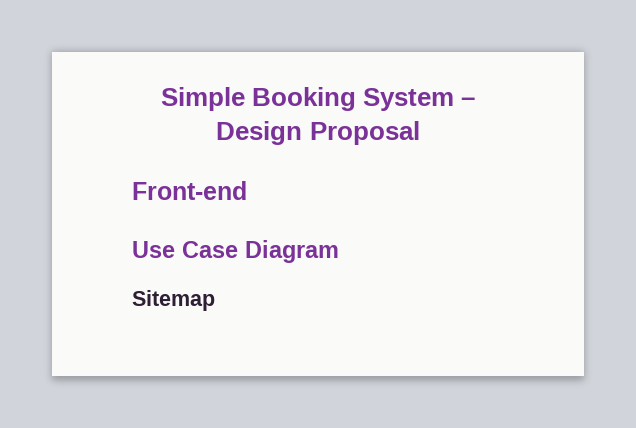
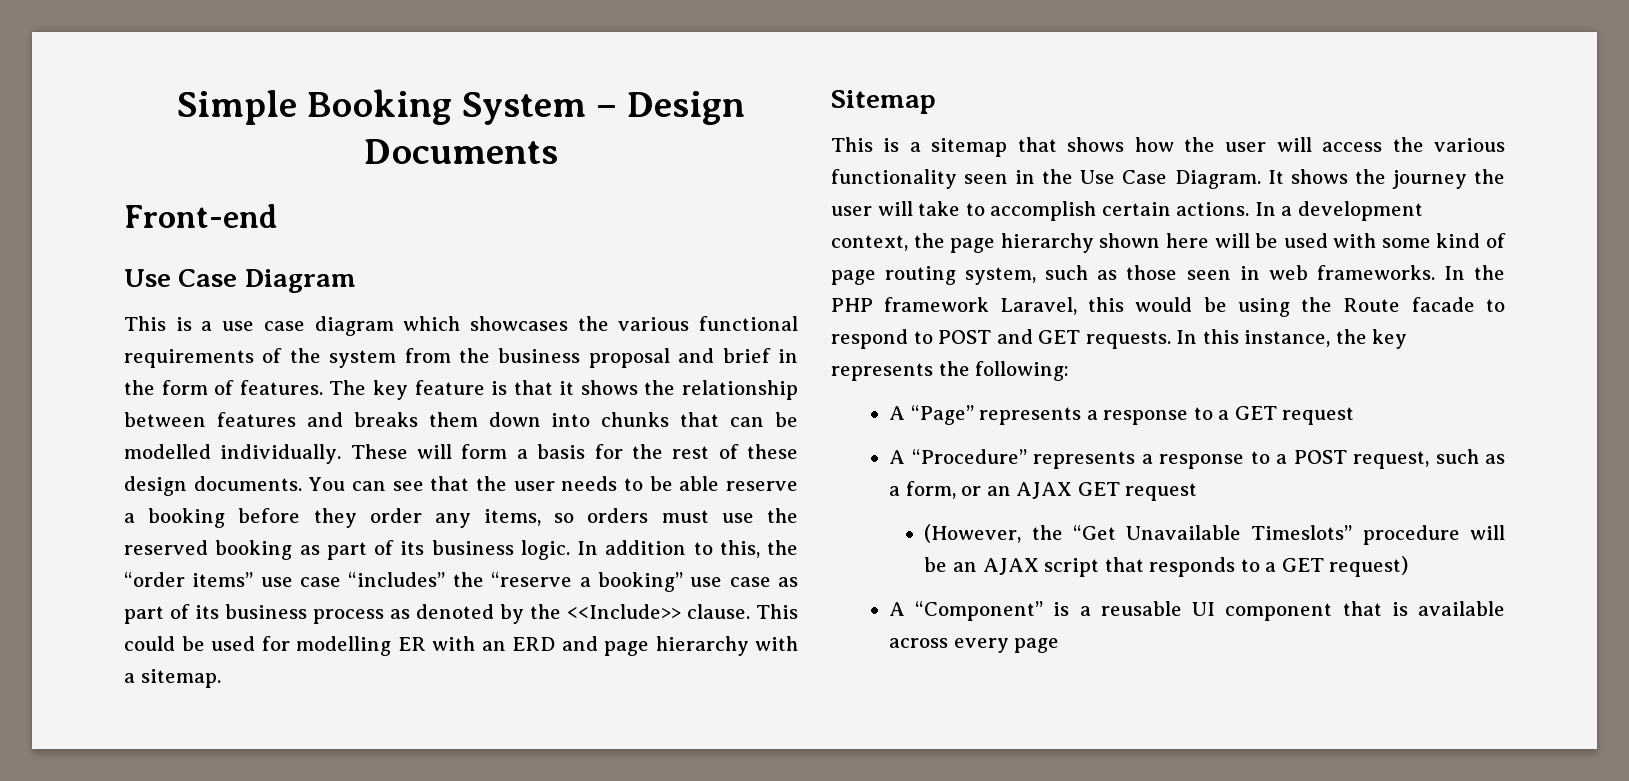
- Simple Booking System – Design Proposal
+ Simple Booking System – Design Documents
+ This is a use case diagram which showcases the various functional requirements of the system from the business proposal and brief in the form of features. The key feature is that it shows the relationship between features and breaks them down into chunks that can be modelled individually. These will form a basis for the rest of these design documents. You can see that the user needs to be able reserve a booking before they order any items, so orders must use the reserved booking as part of its business logic. In addition to this, the “order items” use case “includes” the “reserve a booking” use case as part of its business process as denoted by the <<Include>> clause. This could be used for modelling ER with an ERD and page hierarchy with a sitemap.
  Sitemap
+ This is a sitemap that shows how the user will access the various functionality seen in the Use Case Diagram. It shows the journey the user will take to accomplish certain actions. In a development context, the page hierarchy shown here will be used with some kind of page routing system, such as those seen in web frameworks. In the PHP framework Laravel, this would be using the Route facade to respond to POST and GET requests. In this instance, the key represents the following:
+ A “Page” represents a response to a GET request
+ A “Procedure” represents a response to a POST request, such as a form, or an AJAX GET request
+ (However, the “Get Unavailable Timeslots” procedure will be an AJAX script that responds to a GET request)
+ A “Component” is a reusable UI component that is available across every page

